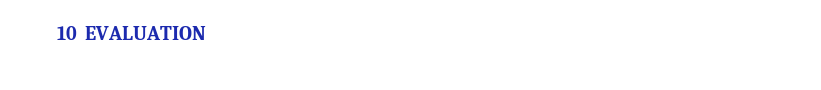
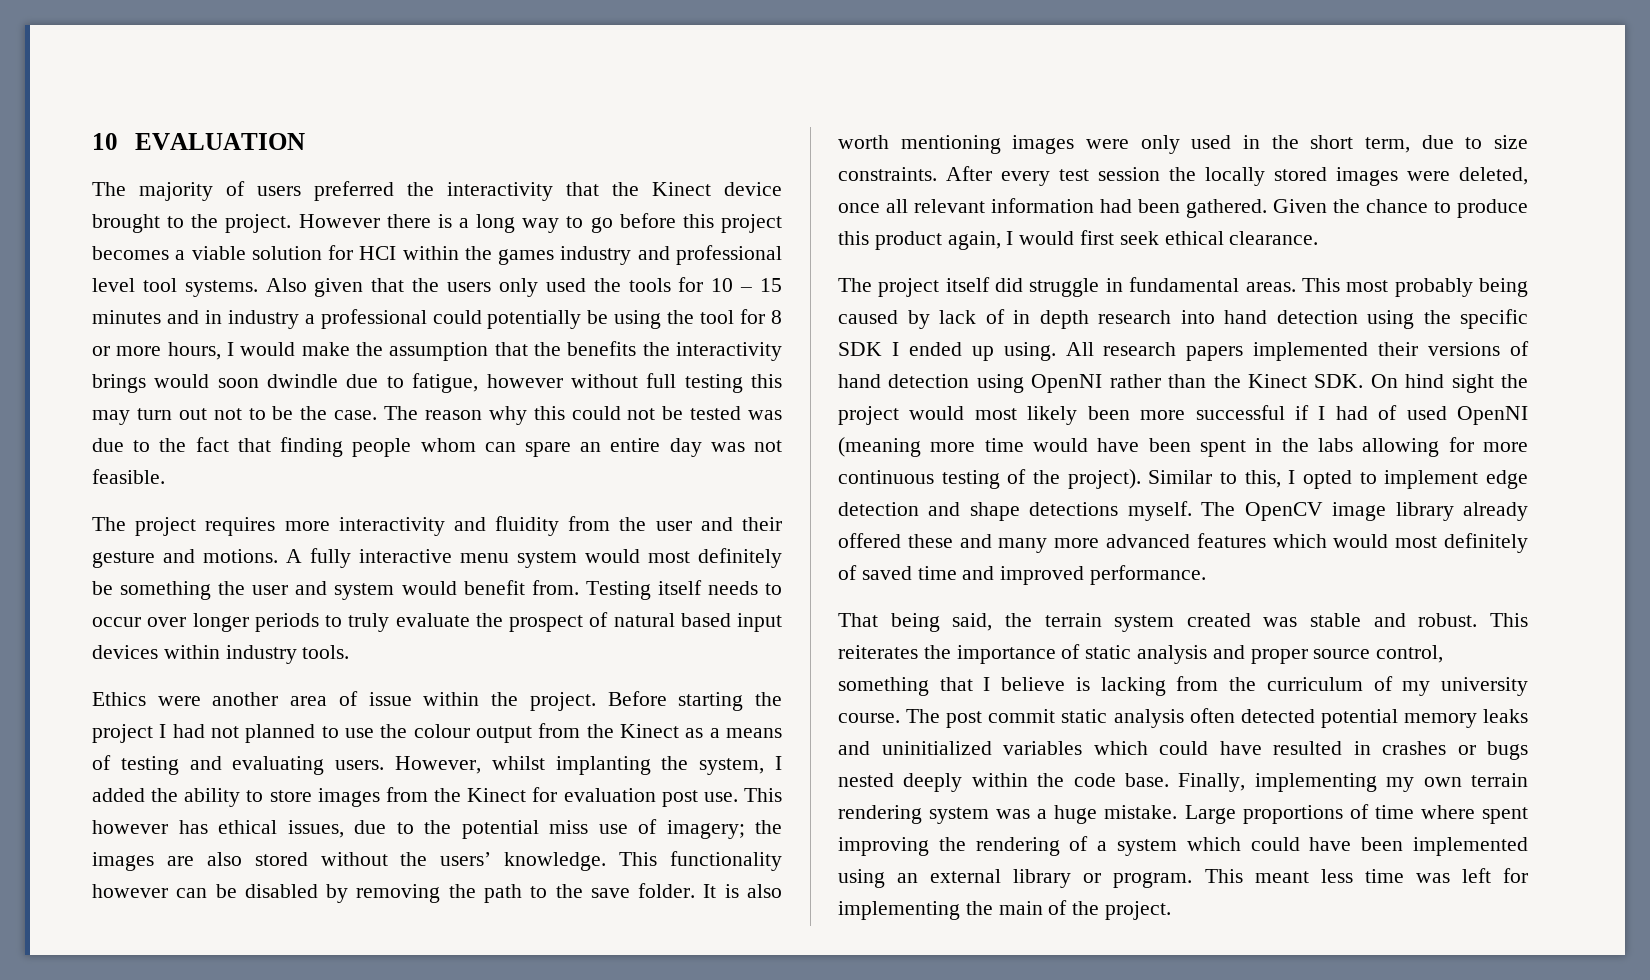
+ The majority of users preferred the interactivity that the Kinect device brought to the project. However there is a long way to go before this project becomes a viable solution for HCI within the games industry and professional level tool systems. Also given that the users only used the tools for 10 – 15 minutes and in industry a professional could potentially be using the tool for 8 or more hours, I would make the assumption that the benefits the interactivity brings would soon dwindle due to fatigue, however without full testing this may turn out not to be the case. The reason why this could not be tested was due to the fact that finding people whom can spare an entire day was not feasible.
+ The project requires more interactivity and fluidity from the user and their gesture and motions. A fully interactive menu system would most definitely be something the user and system would benefit from. Testing itself needs to occur over longer periods to truly evaluate the prospect of natural based input devices within industry tools.
+ Ethics were another area of issue within the project. Before starting the project I had not planned to use the colour output from the Kinect as a means of testing and evaluating users. However, whilst implanting the system, I added the ability to store images from the Kinect for evaluation post use. This however has ethical issues, due to the potential miss use of imagery; the images are also stored without the users’ knowledge. This functionality however can be disabled by removing the path to the save folder. It is also worth mentioning images were only used in the short term, due to size constraints. After every test session the locally stored images were deleted, once all relevant information had been gathered. Given the chance to produce this product again, I would first seek ethical clearance.
+ The project itself did struggle in fundamental areas. This most probably being caused by lack of in depth research into hand detection using the specific SDK I ended up using. All research papers implemented their versions of hand detection using OpenNI rather than the Kinect SDK. On hind sight the project would most likely been more successful if I had of used OpenNI (meaning more time would have been spent in the labs allowing for more continuous testing of the project). Similar to this, I opted to implement edge detection and shape detections myself. The OpenCV image library already offered these and many more advanced features which would most definitely of saved time and improved performance.
+ That being said, the terrain system created was stable and robust. This reiterates the importance of static analysis and proper source control, something that I believe is lacking from the curriculum of my university course. The post commit static analysis often detected potential memory leaks and uninitialized variables which could have resulted in crashes or bugs nested deeply within the code base. Finally, implementing my own terrain rendering system was a huge mistake. Large proportions of time where spent improving the rendering of a system which could have been implemented using an external library or program. This meant less time was left for implementing the main of the project.

